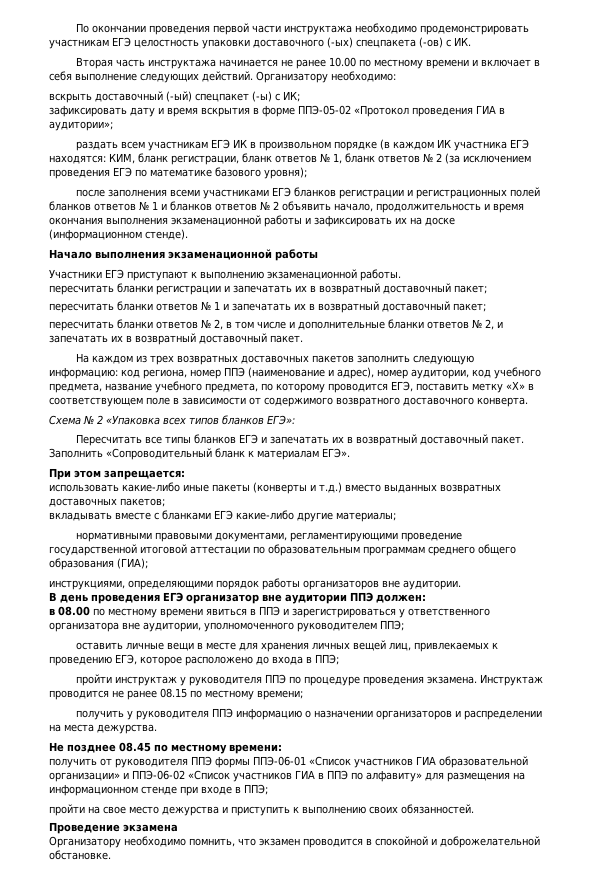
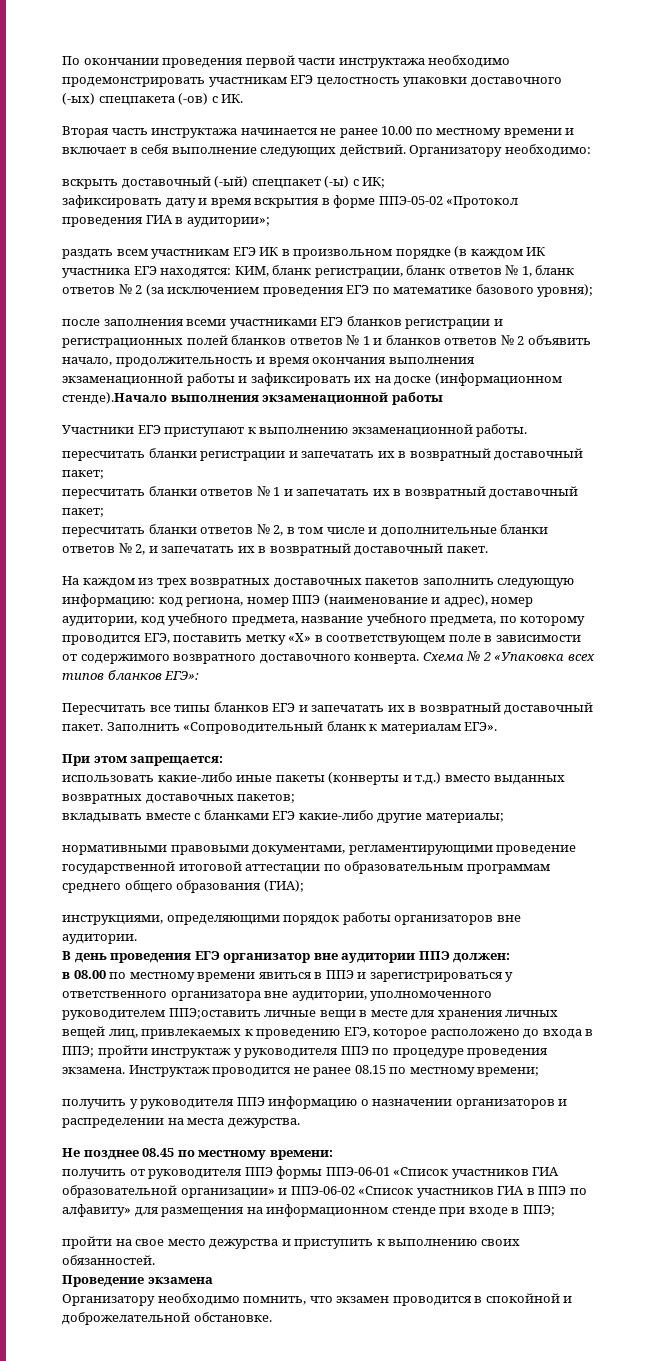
- после заполнения всеми участниками ЕГЭ бланков регистрации и регистрационных полей бланков ответов № 1 и бланков ответов № 2 объявить начало, продолжительность и время окончания выполнения экзаменационной работы и зафиксировать их на доске (информационном стенде).
- Начало выполнения экзаменационной работы
+ после заполнения всеми участниками ЕГЭ бланков регистрации и регистрационных полей бланков ответов № 1 и бланков ответов № 2 объявить начало, продолжительность и время окончания выполнения экзаменационной работы и зафиксировать их на доске (информационном стенде).Начало выполнения экзаменационной работы
- На каждом из трех возвратных доставочных пакетов заполнить следующую информацию: код региона, номер ППЭ (наименование и адрес), номер аудитории, код учебного предмета, название учебного предмета, по которому проводится ЕГЭ, поставить метку «Х» в соответствующем поле в зависимости от содержимого возвратного доставочного конверта.
- Схема № 2 «Упаковка всех типов бланков ЕГЭ»:
+ На каждом из трех возвратных доставочных пакетов заполнить следующую информацию: код региона, номер ППЭ (наименование и адрес), номер аудитории, код учебного предмета, название учебного предмета, по которому проводится ЕГЭ, поставить метку «Х» в соответствующем поле в зависимости от содержимого возвратного доставочного конверта. Схема № 2 «Упаковка всех типов бланков ЕГЭ»:
- в 08.00 по местному времени явиться в ППЭ и зарегистрироваться у ответственного организатора вне аудитории, уполномоченного руководителем ППЭ;
- оставить личные вещи в месте для хранения личных вещей лиц, привлекаемых к проведению ЕГЭ, которое расположено до входа в ППЭ;
- пройти инструктаж у руководителя ППЭ по процедуре проведения экзамена.
+ в 08.00 по местному времени явиться в ППЭ и зарегистрироваться у ответственного организатора вне аудитории, уполномоченного руководителем ППЭ;оставить личные вещи в месте для хранения личных вещей лиц, привлекаемых к проведению ЕГЭ, которое расположено до входа в ППЭ; пройти инструктаж у руководителя ППЭ по процедуре проведения экзамена.

